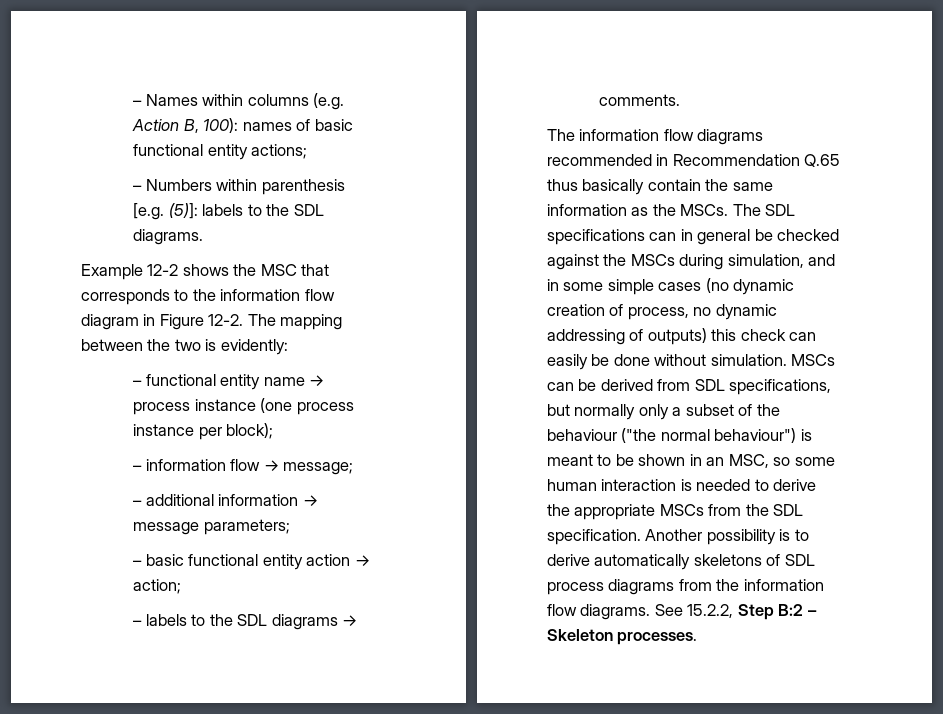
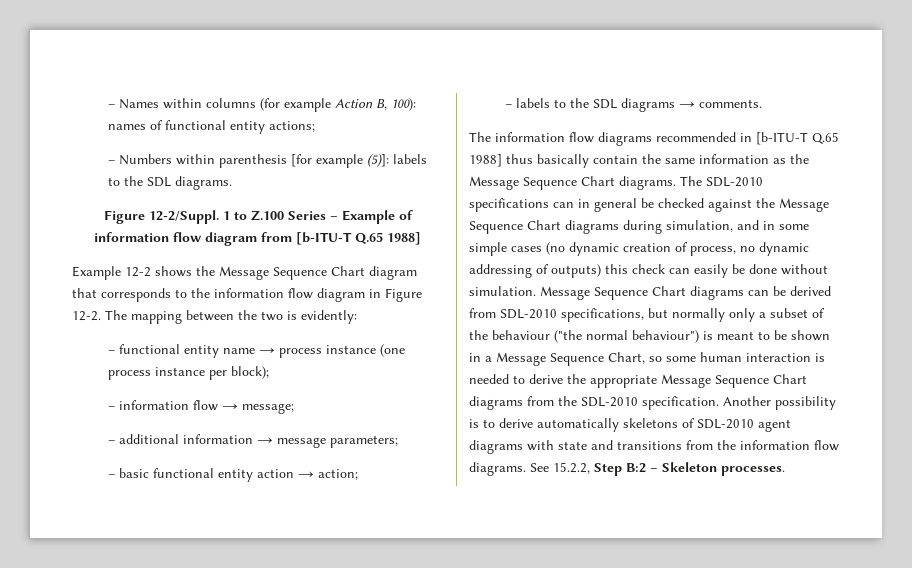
- – Names within columns (e.g. Action B, 100): names of basic functional entity actions;
+ – Names within columns (for example Action B, 100): names of functional entity actions;
- – Numbers within parenthesis [e.g. (5)]: labels to the SDL diagrams.
+ – Numbers within parenthesis [for example (5)]: labels to the SDL diagrams.
+ Figure 12-2/Suppl. 1 to Z.100 Series – Example of information flow diagram from [b-ITU-T Q.65 1988]
- Example 12-2 shows the MSC that corresponds to the information flow diagram in Figure 12-2.
+ Example 12-2 shows the Message Sequence Chart diagram that corresponds to the information flow diagram in Figure 12-2.
- The information flow diagrams recommended in Recommendation Q.65 thus basically contain the same information as the MSCs. The SDL specifications can in general be checked against the MSCs during simulation, and in some simple cases (no dynamic creation of process, no dynamic addressing of outputs) this check can easily be done without simulation.
+ The information flow diagrams recommended in [b-ITU-T Q.65 1988] thus basically contain the same information as the Message Sequence Chart diagrams. The SDL-2010 specifications can in general be checked against the Message Sequence Chart diagrams during simulation, and in some simple cases (no dynamic creation of process, no dynamic addressing of outputs) this check can easily be done without simulation.
- MSCs can be derived from SDL specifications, but normally only a subset of the behaviour ("the normal behaviour") is meant to be shown in an MSC, so some human interaction is needed to derive the appropriate MSCs from the SDL specification.
+ Message Sequence Chart diagrams can be derived from SDL-2010 specifications, but normally only a subset of the behaviour ("the normal behaviour") is meant to be shown in a Message Sequence Chart, so some human interaction is needed to derive the appropriate Message Sequence Chart diagrams from the SDL-2010 specification.
- Another possibility is to derive automatically skeletons of SDL process diagrams from the information flow diagrams.
+ Another possibility is to derive automatically skeletons of SDL-2010 agent diagrams with state and transitions from the information flow diagrams.

